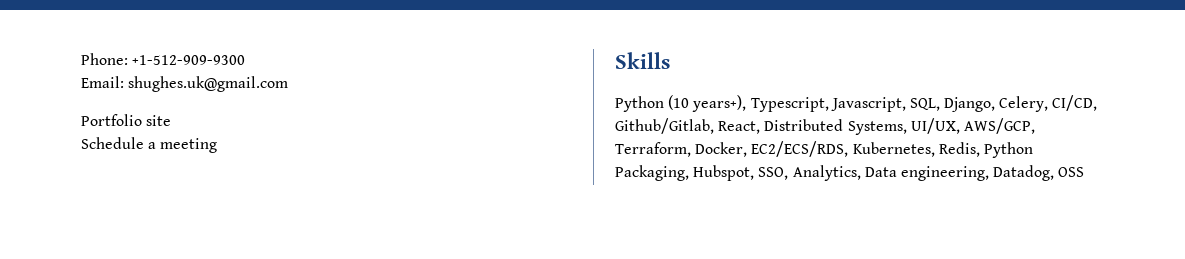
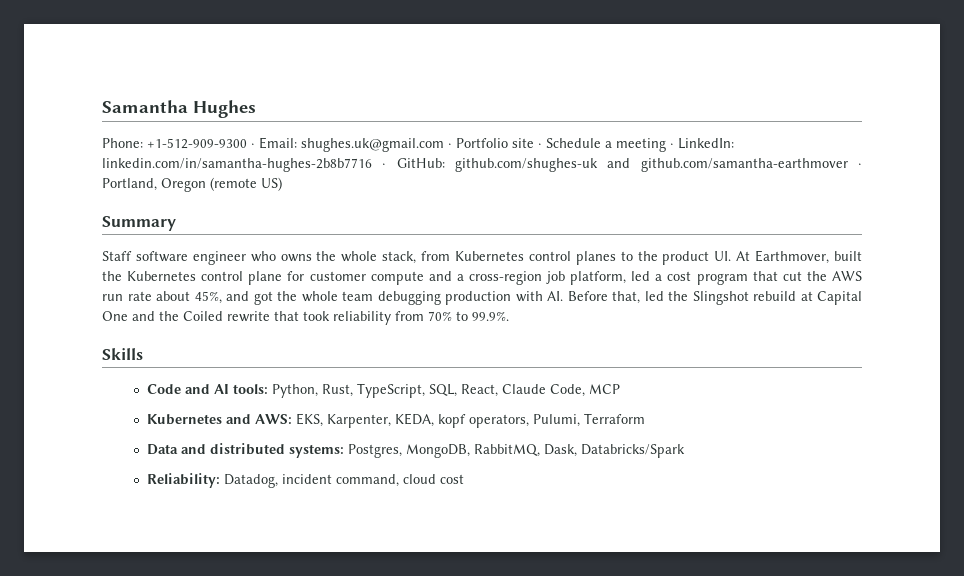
+ Samantha Hughes
- Phone: +1-512-909-9300
- Email: shughes.uk@gmail.com
- Portfolio site
- Schedule a meeting
+ Phone: +1-512-909-9300 · Email: shughes.uk@gmail.com · Portfolio site · Schedule a meeting · LinkedIn: linkedin.com/in/samantha-hughes-2b8b7716 · GitHub: github.com/shughes-uk and github.com/samantha-earthmover · Portland, Oregon (remote US)
+ Summary
+ Staff software engineer who owns the whole stack, from Kubernetes control planes to the product UI. At Earthmover, built the Kubernetes control plane for customer compute and a cross-region job platform, led a cost program that cut the AWS run rate about 45%, and got the whole team debugging production with AI. Before that, led the Slingshot rebuild at Capital One and the Coiled rewrite that took reliability from 70% to 99.9%.
  Skills
- Python (10 years+), Typescript, Javascript, SQL, Django, Celery, CI/CD, Github/Gitlab, React, Distributed Systems, UI/UX, AWS/GCP, Terraform, Docker, EC2/ECS/RDS, Kubernetes, Redis, Python Packaging, Hubspot, SSO, Analytics, Data engineering, Datadog, OSS
+ Code and AI tools: Python, Rust, TypeScript, SQL, React, Claude Code, MCP
+ Kubernetes and AWS: EKS, Karpenter, KEDA, kopf operators, Pulumi, Terraform
+ Data and distributed systems: Postgres, MongoDB, RabbitMQ, Dask, Databricks/Spark
+ Reliability: Datadog, incident command, cloud cost

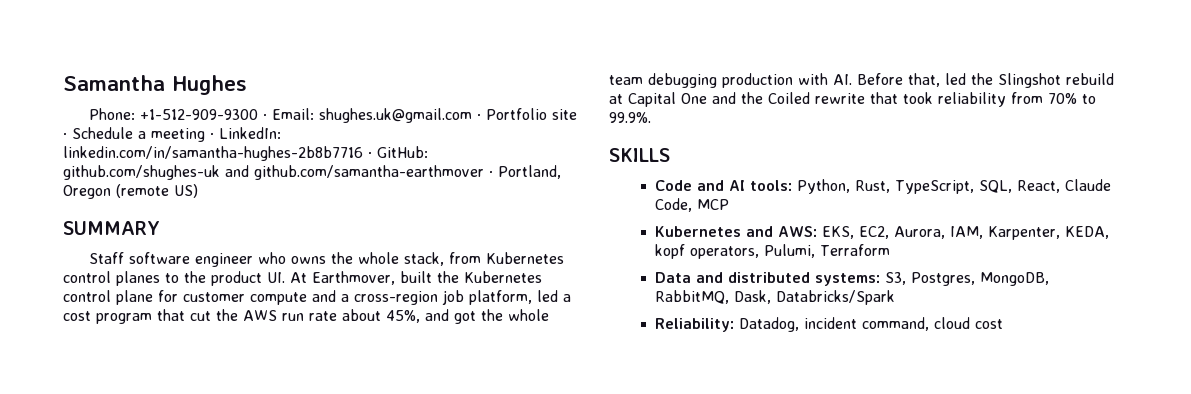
- Summary
+ SUMMARY
- Skills
+ SKILLS
- Kubernetes and AWS: EKS, Karpenter, KEDA, kopf operators, Pulumi, Terraform
+ Kubernetes and AWS: EKS, EC2, Aurora, IAM, Karpenter, KEDA, kopf operators, Pulumi, Terraform
- Data and distributed systems: Postgres, MongoDB, RabbitMQ, Dask, Databricks/Spark
+ Data and distributed systems: S3, Postgres, MongoDB, RabbitMQ, Dask, Databricks/Spark

